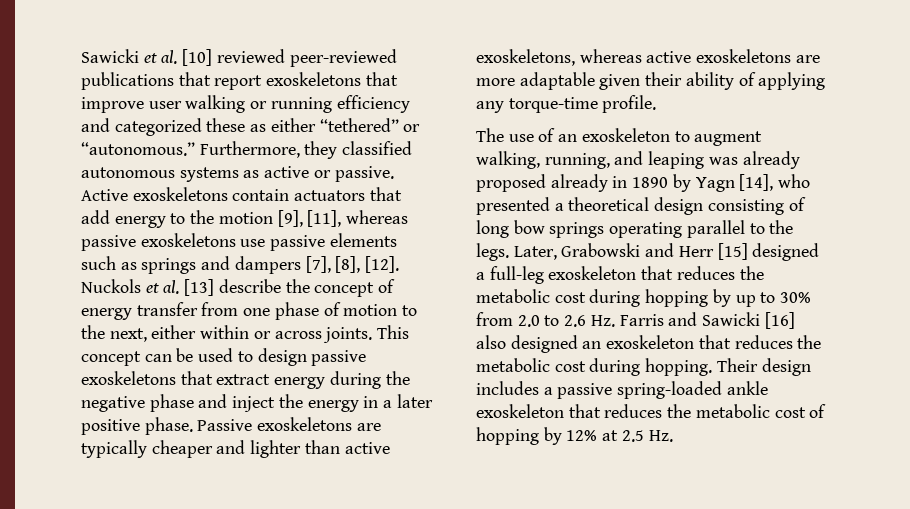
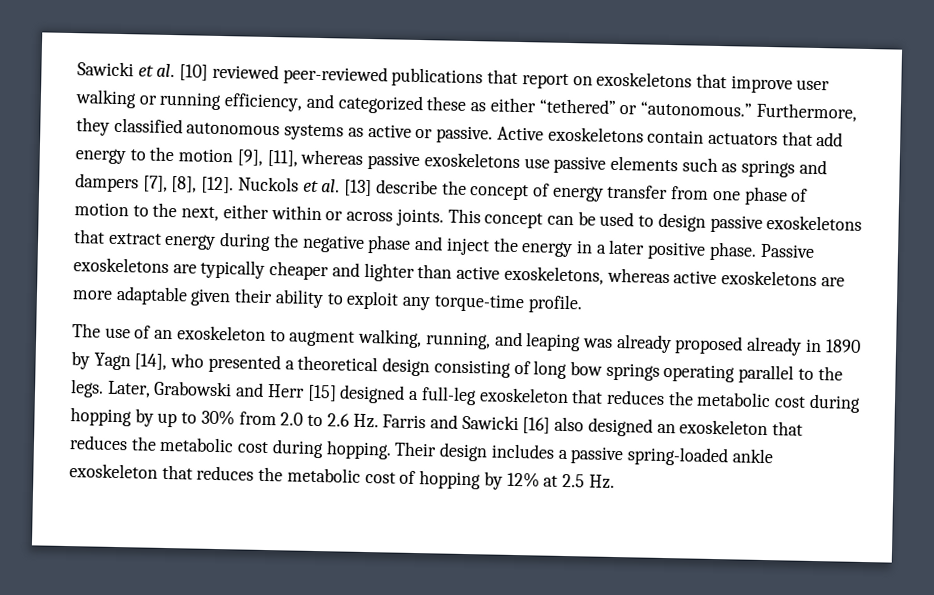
- Sawicki et al. [10] reviewed peer-reviewed publications that report exoskeletons that improve user walking or running efficiency and categorized these as either “tethered” or “autonomous.”
+ Sawicki et al. [10] reviewed peer-reviewed publications that report on exoskeletons that improve user walking or running efficiency, and categorized these as either “tethered” or “autonomous.”
- Passive exoskeletons are typically cheaper and lighter than active exoskeletons, whereas active exoskeletons are more adaptable given their ability of applying any torque-time profile.
+ Passive exoskeletons are typically cheaper and lighter than active exoskeletons, whereas active exoskeletons are more adaptable given their ability to exploit any torque-time profile.

